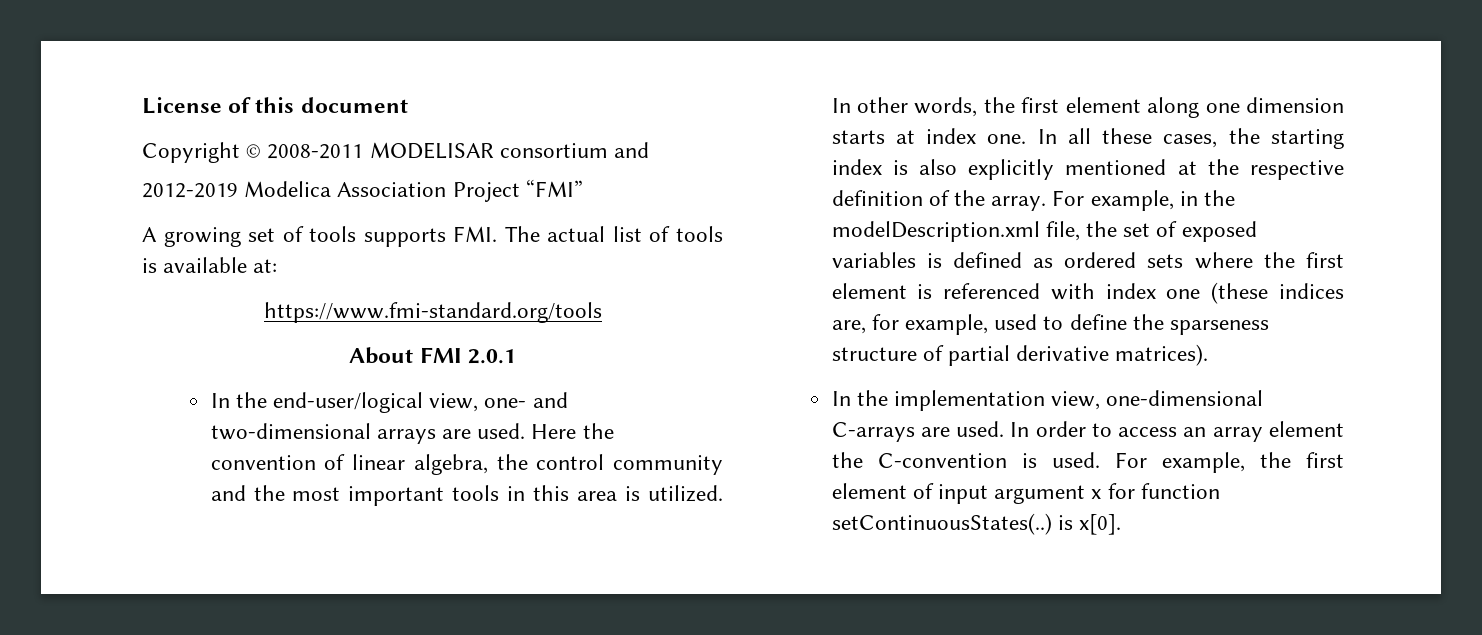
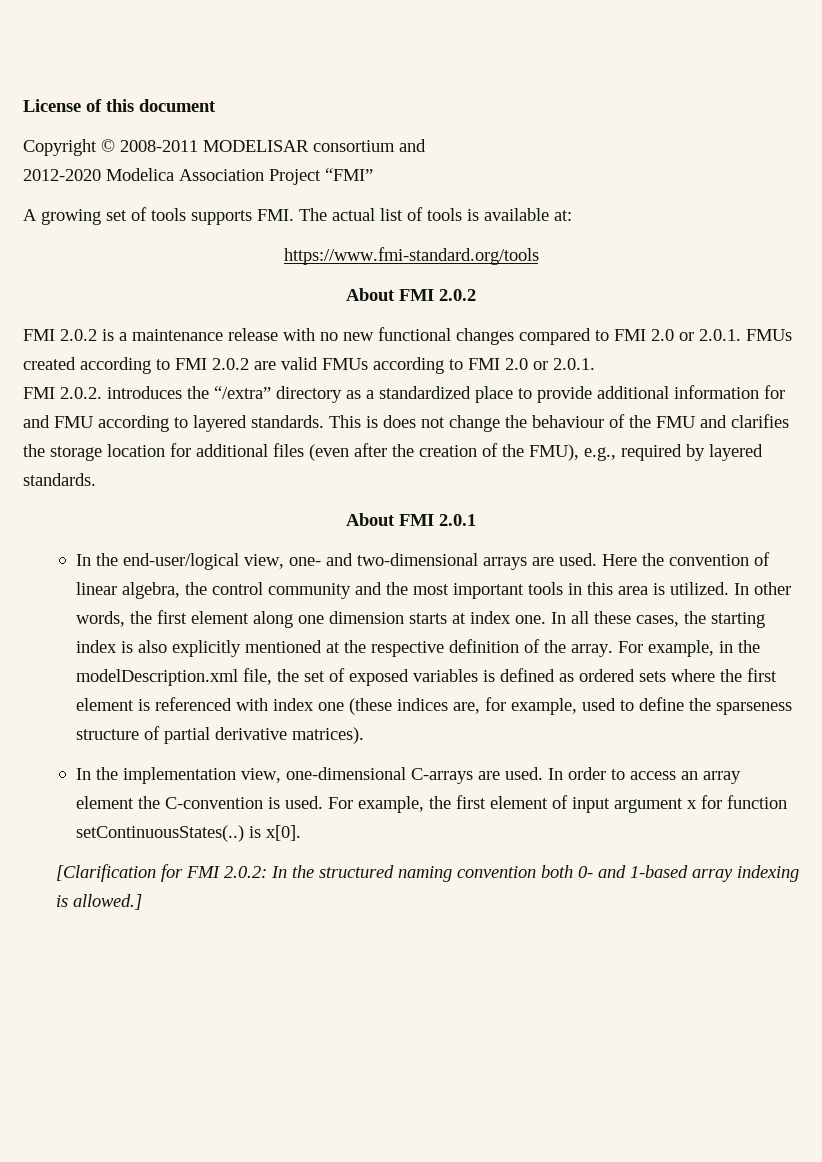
- 2012-2019 Modelica Association Project “FMI”
+ 2012-2020 Modelica Association Project “FMI”
+ About FMI 2.0.2
+ FMI 2.0.2 is a maintenance release with no new functional changes compared to FMI 2.0 or 2.0.1. FMUs created according to FMI 2.0.2 are valid FMUs according to FMI 2.0 or 2.0.1.
+ FMI 2.0.2. introduces the “/extra” directory as a standardized place to provide additional information for and FMU according to layered standards. This is does not change the behaviour of the FMU and clarifies the storage location for additional files (even after the creation of the FMU), e.g., required by layered standards.
+ [Clarification for FMI 2.0.2: In the structured naming convention both 0- and 1-based array indexing is allowed.]

